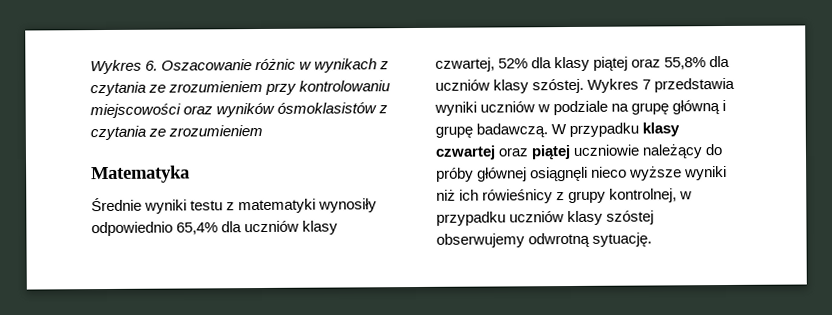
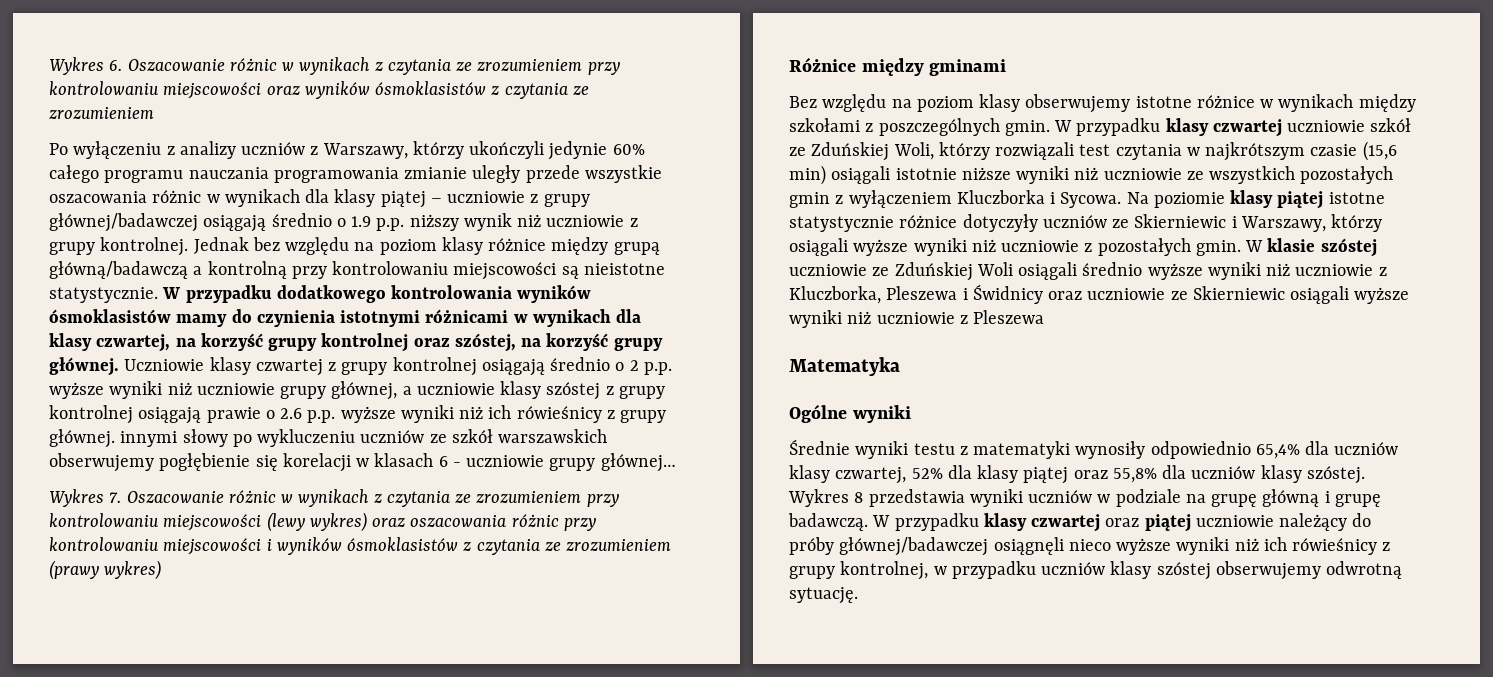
+ Po wyłączeniu z analizy uczniów z Warszawy, którzy ukończyli jedynie 60% całego programu nauczania programowania zmianie uległy przede wszystkie oszacowania różnic w wynikach dla klasy piątej – uczniowie z grupy głównej/badawczej osiągają średnio o 1.9 p.p. niższy wynik niż uczniowie z grupy kontrolnej. Jednak bez względu na poziom klasy różnice między grupą główną/badawczą a kontrolną przy kontrolowaniu miejscowości są nieistotne statystycznie. W przypadku dodatkowego kontrolowania wyników ósmoklasistów mamy do czynienia istotnymi różnicami w wynikach dla klasy czwartej, na korzyść grupy kontrolnej oraz szóstej, na korzyść grupy głównej. Uczniowie klasy czwartej z grupy kontrolnej osiągają średnio o 2 p.p. wyższe wyniki niż uczniowie grupy głównej, a uczniowie klasy szóstej z grupy kontrolnej osiągają prawie o 2.6 p.p. wyższe wyniki niż ich rówieśnicy z grupy głównej. innymi słowy po wykluczeniu uczniów ze szkół warszawskich obserwujemy pogłębienie się korelacji w klasach 6 - uczniowie grupy głównej…
+ Wykres 7. Oszacowanie różnic w wynikach z czytania ze zrozumieniem przy kontrolowaniu miejscowości (lewy wykres) oraz oszacowania różnic przy kontrolowaniu miejscowości i wyników ósmoklasistów z czytania ze zrozumieniem (prawy wykres)
+ Różnice między gminami
+ Bez względu na poziom klasy obserwujemy istotne różnice w wynikach między szkołami z poszczególnych gmin. W przypadku klasy czwartej uczniowie szkół ze Zduńskiej Woli, którzy rozwiązali test czytania w najkrótszym czasie (15,6 min) osiągali istotnie niższe wyniki niż uczniowie ze wszystkich pozostałych gmin z wyłączeniem Kluczborka i Sycowa. Na poziomie klasy piątej istotne statystycznie różnice dotyczyły uczniów ze Skierniewic i Warszawy, którzy osiągali wyższe wyniki niż uczniowie z pozostałych gmin. W klasie szóstej uczniowie ze Zduńskiej Woli osiągali średnio wyższe wyniki niż uczniowie z Kluczborka, Pleszewa i Świdnicy oraz uczniowie ze Skierniewic osiągali wyższe wyniki niż uczniowie z Pleszewa
+ Ogólne wyniki
- Wykres 7 przedstawia wyniki uczniów w podziale na grupę główną i grupę badawczą.
+ Wykres 8 przedstawia wyniki uczniów w podziale na grupę główną i grupę badawczą.
- W przypadku klasy czwartej oraz piątej uczniowie należący do próby głównej osiągnęli nieco wyższe wyniki niż ich rówieśnicy z grupy kontrolnej, w przypadku uczniów klasy szóstej obserwujemy odwrotną sytuację.
+ W przypadku klasy czwartej oraz piątej uczniowie należący do próby głównej/badawczej osiągnęli nieco wyższe wyniki niż ich rówieśnicy z grupy kontrolnej, w przypadku uczniów klasy szóstej obserwujemy odwrotną sytuację.

